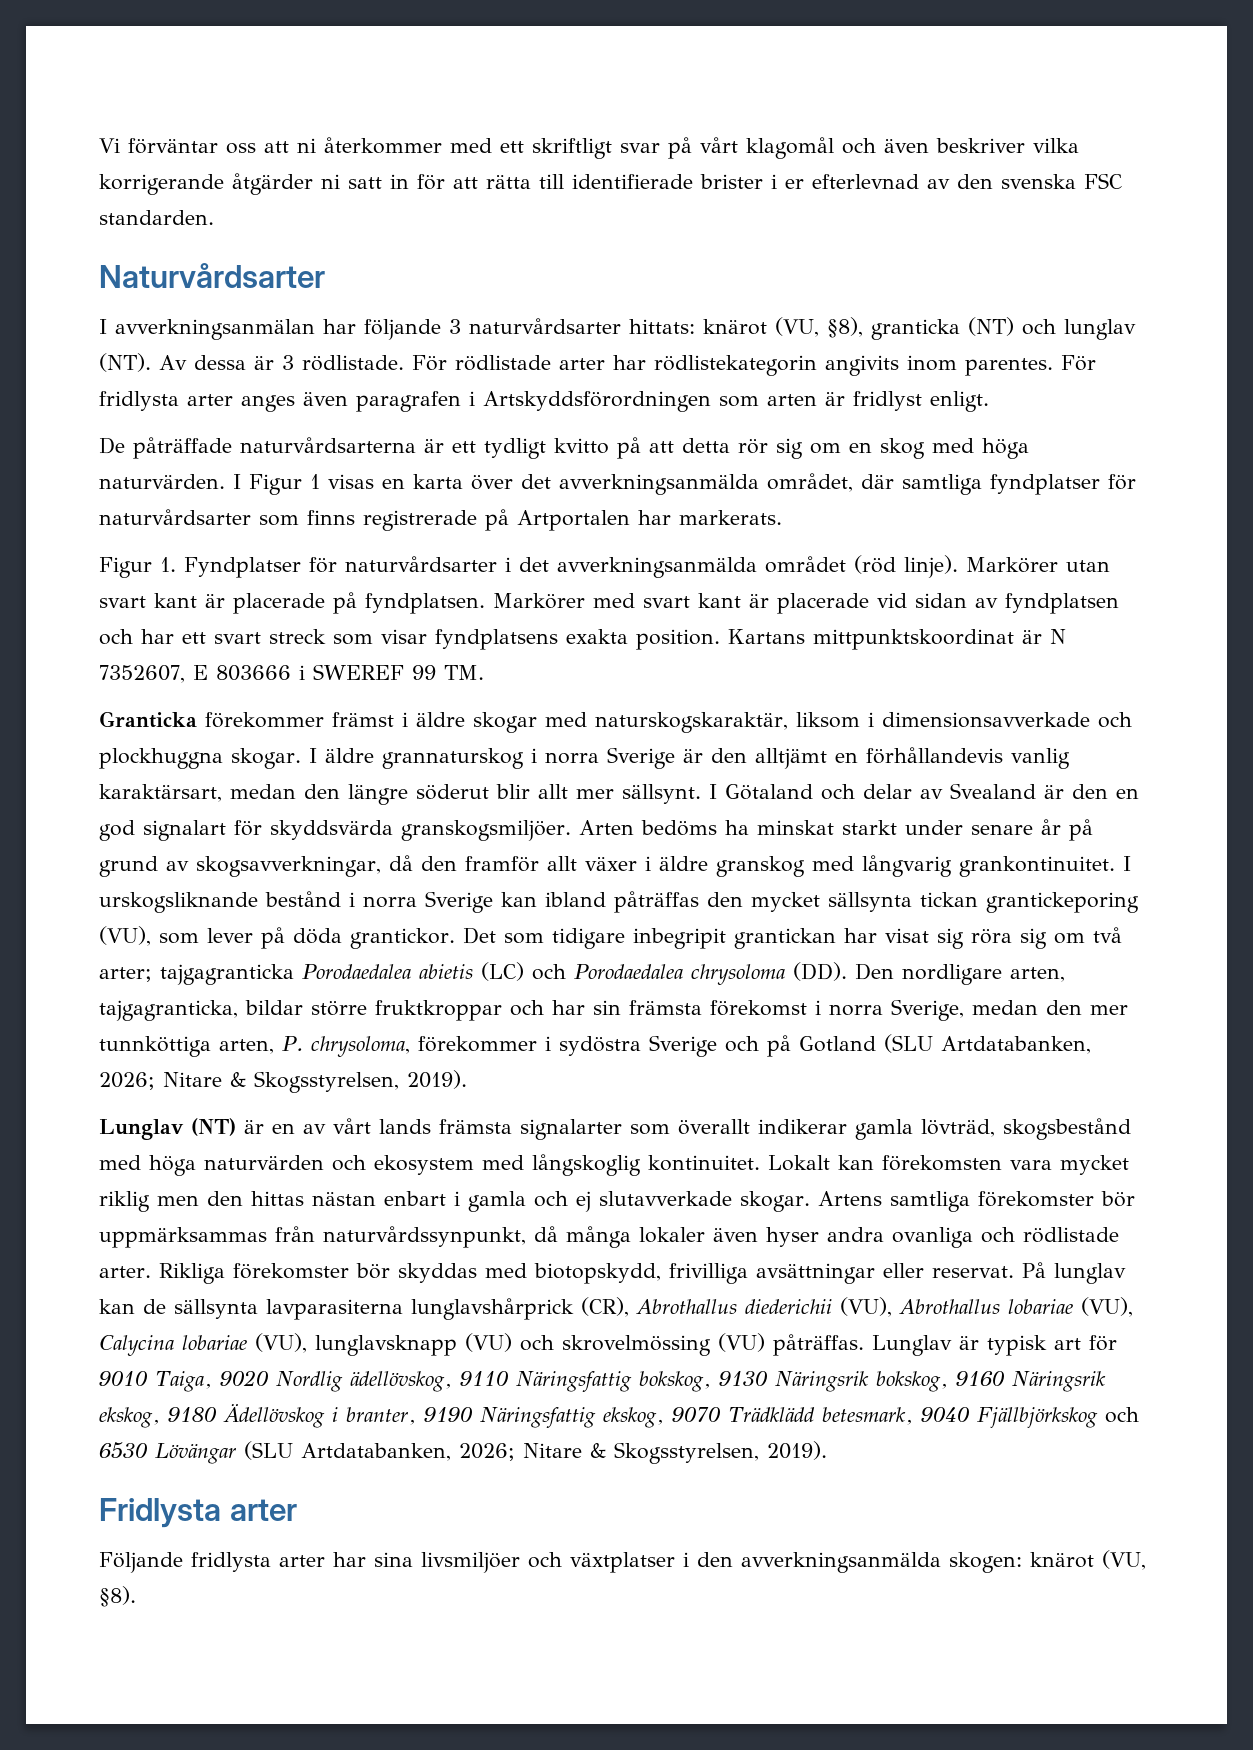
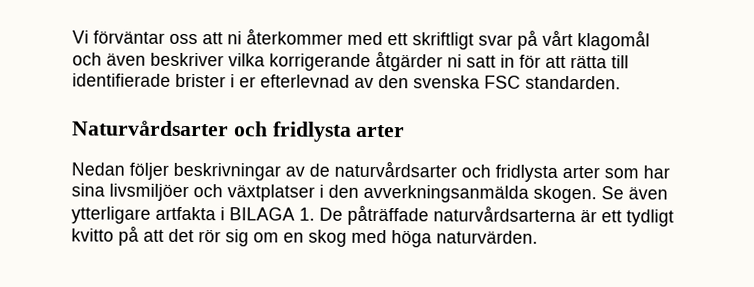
- Naturvårdsarter
- I avverkningsanmälan har följande 3 naturvårdsarter hittats: knärot (VU, §8), granticka (NT) och lunglav (NT). Av dessa är 3 rödlistade. För rödlistade arter har rödlistekategorin angivits inom parentes. För fridlysta arter anges även paragrafen i Artskyddsförordningen som arten är fridlyst enligt.
- De påträffade naturvårdsarterna är ett tydligt kvitto på att detta rör sig om en skog med höga naturvärden. I Figur 1 visas en karta över det avverkningsanmälda området, där samtliga fyndplatser för naturvårdsarter som finns registrerade på Artportalen har markerats.
- Figur 1. Fyndplatser för naturvårdsarter i det avverkningsanmälda området (röd linje). Markörer utan svart kant är placerade på fyndplatsen. Markörer med svart kant är placerade vid sidan av fyndplatsen och har ett svart streck som visar fyndplatsens exakta position. Kartans mittpunktskoordinat är N 7352607, E 803666 i SWEREF 99 TM.
- Granticka förekommer främst i äldre skogar med naturskogskaraktär, liksom i dimensionsavverkade och plockhuggna skogar. I äldre grannaturskog i norra Sverige är den alltjämt en förhållandevis vanlig karaktärsart, medan den längre söderut blir allt mer sällsynt. I Götaland och delar av Svealand är den en god signalart för skyddsvärda granskogsmiljöer. Arten bedöms ha minskat starkt under senare år på grund av skogsavverkningar, då den framför allt växer i äldre granskog med långvarig grankontinuitet. I urskogsliknande bestånd i norra Sverige kan ibland påträffas den mycket sällsynta tickan grantickeporing (VU), som lever på döda grantickor. Det som tidigare inbegripit grantickan har visat sig röra sig om två arter; tajgagranticka Porodaedalea abietis (LC) och Porodaedalea chrysoloma (DD). Den nordligare arten, tajgagranticka, bildar större fruktkroppar och har sin främsta förekomst i norra Sverige, medan den mer tunnköttiga arten, P. chrysoloma, förekommer i sydöstra Sverige och på Gotland (SLU Artdatabanken, 2026; Nitare & Skogsstyrelsen, 2019).
- Lunglav (NT) är en av vårt lands främsta signalarter som överallt indikerar gamla lövträd, skogsbestånd med höga naturvärden och ekosystem med långskoglig kontinuitet. Lokalt kan förekomsten vara mycket riklig men den hittas nästan enbart i gamla och ej slutavverkade skogar. Artens samtliga förekomster bör uppmärksammas från naturvårdssynpunkt, då många lokaler även hyser andra ovanliga och rödlistade arter. Rikliga förekomster bör skyddas med biotopskydd, frivilliga avsättningar eller reservat. På lunglav kan de sällsynta lavparasiterna lunglavshårprick (CR), Abrothallus diederichii (VU), Abrothallus lobariae (VU), Calycina lobariae (VU), lunglavsknapp (VU) och skrovelmössing (VU) påträffas. Lunglav är typisk art för 9010 Taiga, 9020 Nordlig ädellövskog, 9110 Näringsfattig bokskog, 9130 Näringsrik bokskog, 9160 Näringsrik ekskog, 9180 Ädellövskog i branter, 9190 Näringsfattig ekskog, 9070 Trädklädd betesmark, 9040 Fjällbjörkskog och 6530 Lövängar (SLU Artdatabanken, 2026; Nitare & Skogsstyrelsen, 2019).
- Fridlysta arter
- Följande fridlysta arter har sina livsmiljöer och växtplatser i den avverkningsanmälda skogen: knärot (VU, §8).
+ Naturvårdsarter och fridlysta arter
+ Nedan följer beskrivningar av de naturvårdsarter och fridlysta arter som har sina livsmiljöer och växtplatser i den avverkningsanmälda skogen. Se även ytterligare artfakta i BILAGA 1. De påträffade naturvårdsarterna är ett tydligt kvitto på att det rör sig om en skog med höga naturvärden.

